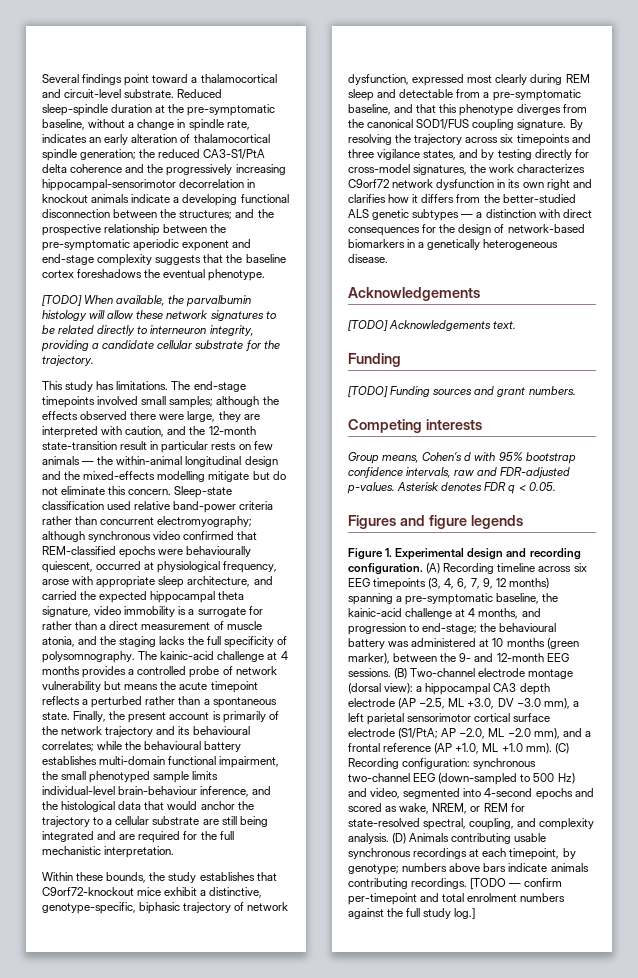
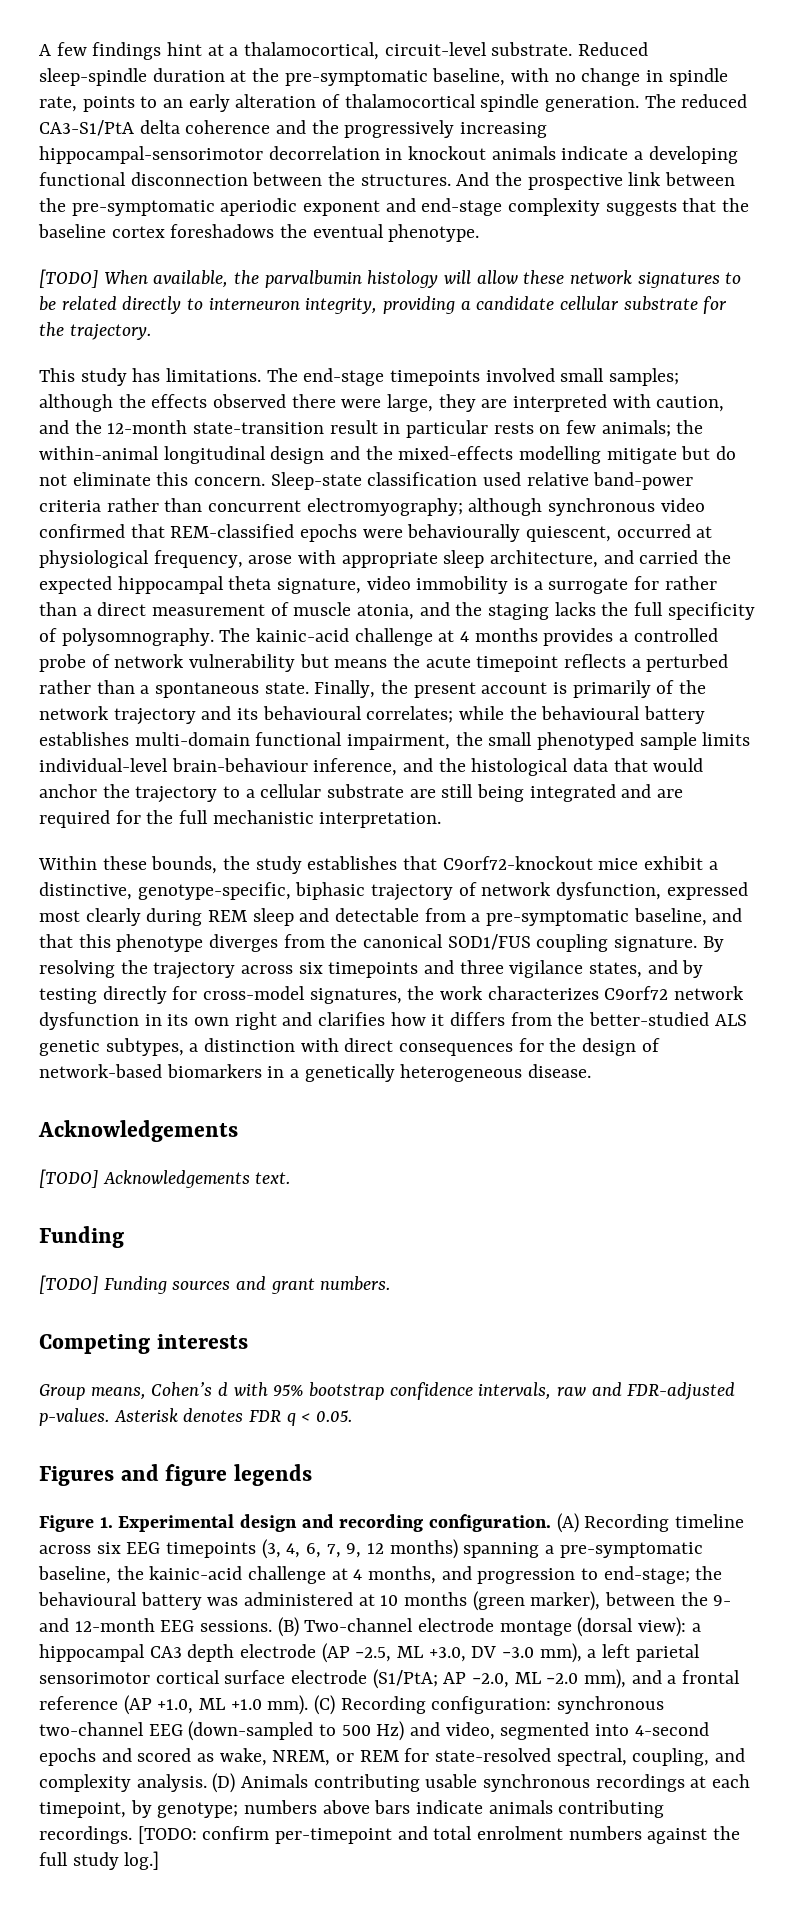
- Several findings point toward a thalamocortical and circuit-level substrate.
+ A few findings hint at a thalamocortical, circuit-level substrate.
- Reduced sleep-spindle duration at the pre-symptomatic baseline, without a change in spindle rate, indicates an early alteration of thalamocortical spindle generation; the reduced CA3-S1/PtA delta coherence and the progressively increasing hippocampal-sensorimotor decorrelation in knockout animals indicate a developing functional disconnection between the structures; and the prospective relationship between the pre-symptomatic aperiodic exponent and end-stage complexity suggests that the baseline cortex foreshadows the eventual phenotype.
+ Reduced sleep-spindle duration at the pre-symptomatic baseline, with no change in spindle rate, points to an early alteration of thalamocortical spindle generation. The reduced CA3-S1/PtA delta coherence and the progressively increasing hippocampal-sensorimotor decorrelation in knockout animals indicate a developing functional disconnection between the structures. And the prospective link between the pre-symptomatic aperiodic exponent and end-stage complexity suggests that the baseline cortex foreshadows the eventual phenotype.
- The end-stage timepoints involved small samples; although the effects observed there were large, they are interpreted with caution, and the 12-month state-transition result in particular rests on few animals — the within-animal longitudinal design and the mixed-effects modelling mitigate but do not eliminate this concern.
+ The end-stage timepoints involved small samples; although the effects observed there were large, they are interpreted with caution, and the 12-month state-transition result in particular rests on few animals; the within-animal longitudinal design and the mixed-effects modelling mitigate but do not eliminate this concern.
- By resolving the trajectory across six timepoints and three vigilance states, and by testing directly for cross-model signatures, the work characterizes C9orf72 network dysfunction in its own right and clarifies how it differs from the better-studied ALS genetic subtypes — a distinction with direct consequences for the design of network-based biomarkers in a genetically heterogeneous disease.
+ By resolving the trajectory across six timepoints and three vigilance states, and by testing directly for cross-model signatures, the work characterizes C9orf72 network dysfunction in its own right and clarifies how it differs from the better-studied ALS genetic subtypes, a distinction with direct consequences for the design of network-based biomarkers in a genetically heterogeneous disease.
- [TODO — confirm per-timepoint and total enrolment numbers against the full study log.]
+ [TODO: confirm per-timepoint and total enrolment numbers against the full study log.]

